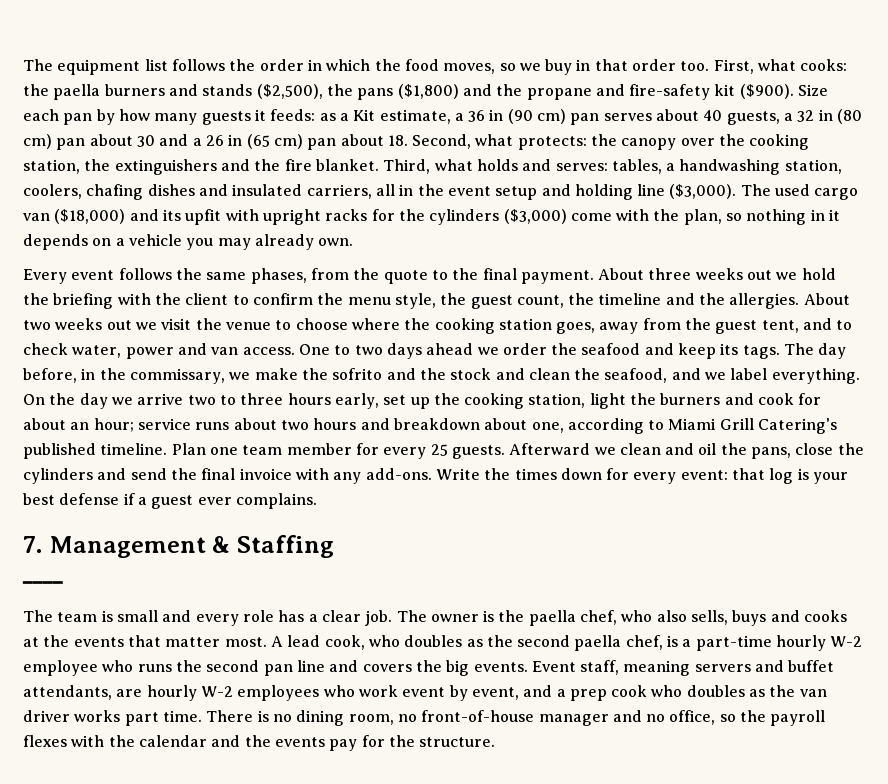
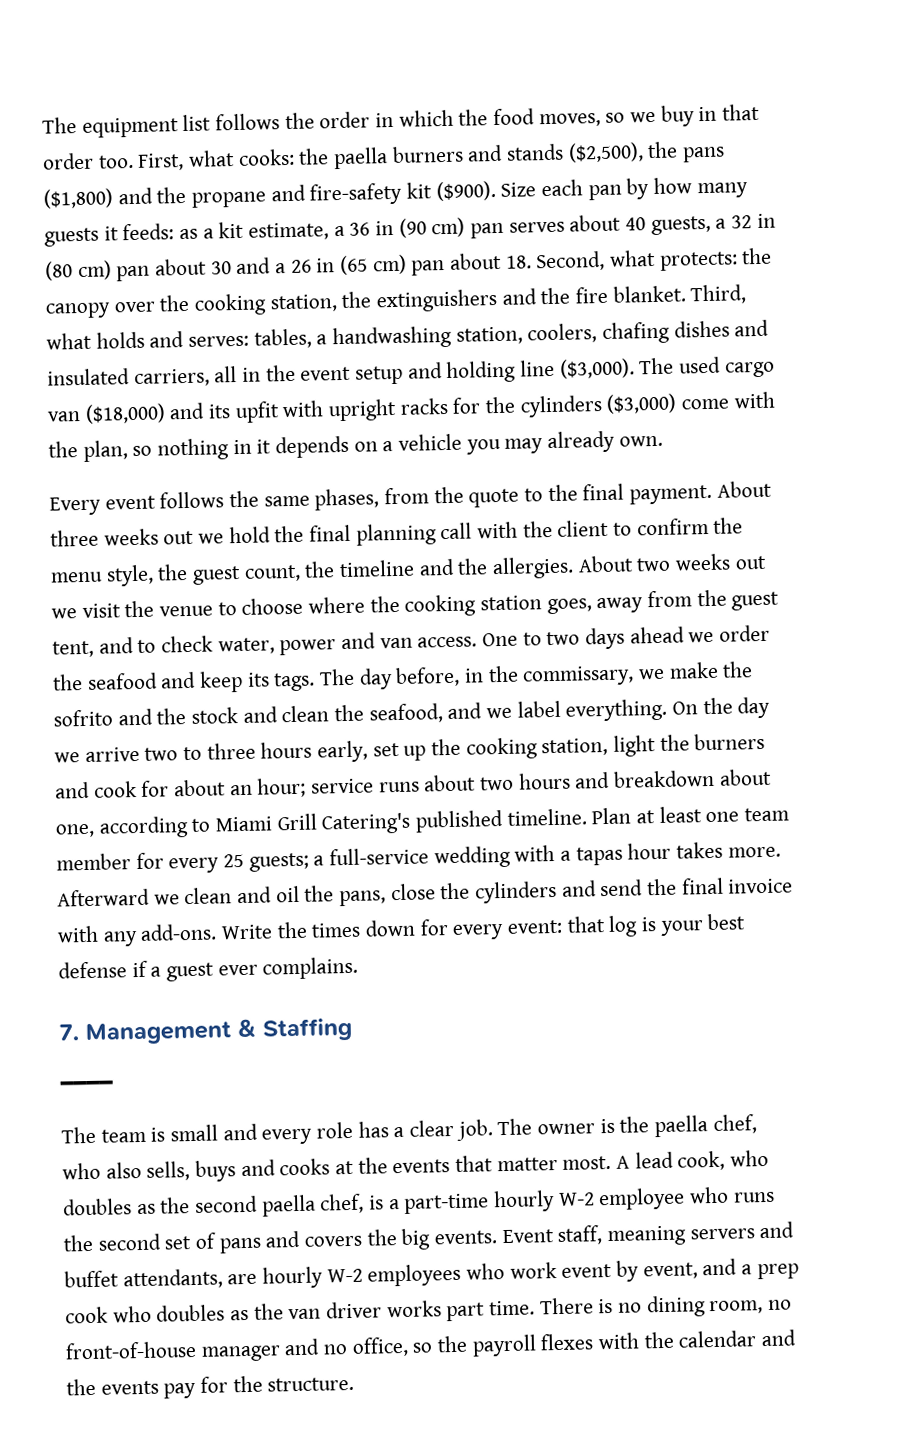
- Size each pan by how many guests it feeds: as a Kit estimate, a 36 in (90 cm) pan serves about 40 guests, a 32 in (80 cm) pan about 30 and a 26 in (65 cm) pan about 18. Second, what protects: the canopy over the cooking station, the extinguishers and the fire blanket.
+ Size each pan by how many guests it feeds: as a kit estimate, a 36 in (90 cm) pan serves about 40 guests, a 32 in (80 cm) pan about 30 and a 26 in (65 cm) pan about 18. Second, what protects: the canopy over the cooking station, the extinguishers and the fire blanket.
- About three weeks out we hold the briefing with the client to confirm the menu style, the guest count, the timeline and the allergies.
+ About three weeks out we hold the final planning call with the client to confirm the menu style, the guest count, the timeline and the allergies.
- Plan one team member for every 25 guests.
+ Plan at least one team member for every 25 guests; a full-service wedding with a tapas hour takes more.
- A lead cook, who doubles as the second paella chef, is a part-time hourly W-2 employee who runs the second pan line and covers the big events.
+ A lead cook, who doubles as the second paella chef, is a part-time hourly W-2 employee who runs the second set of pans and covers the big events.

